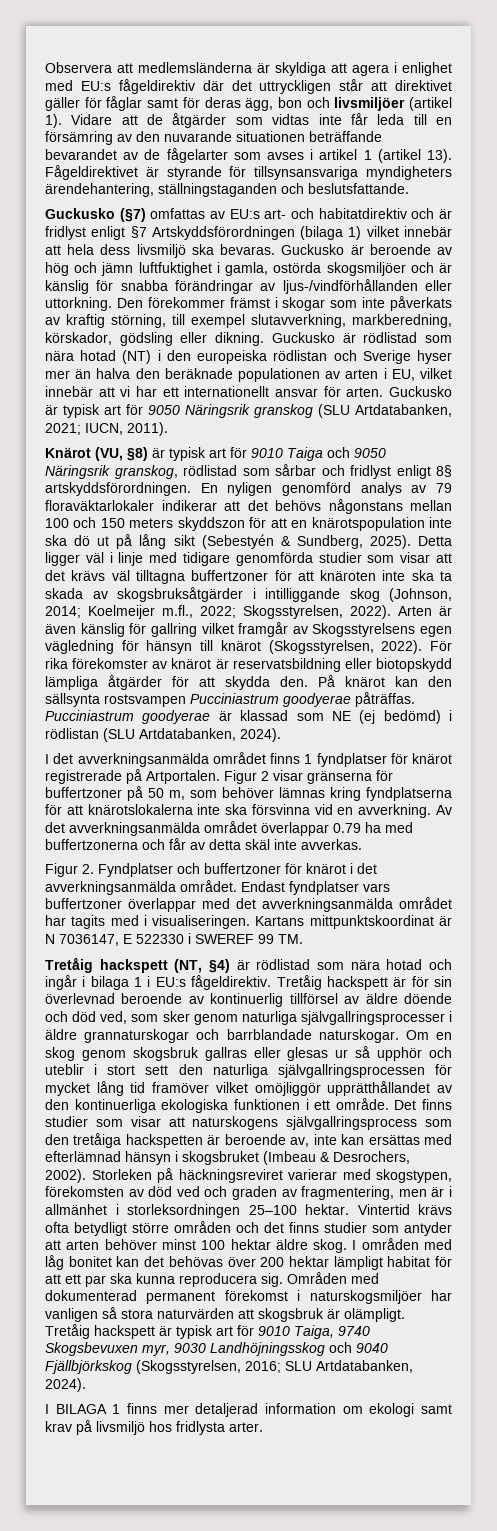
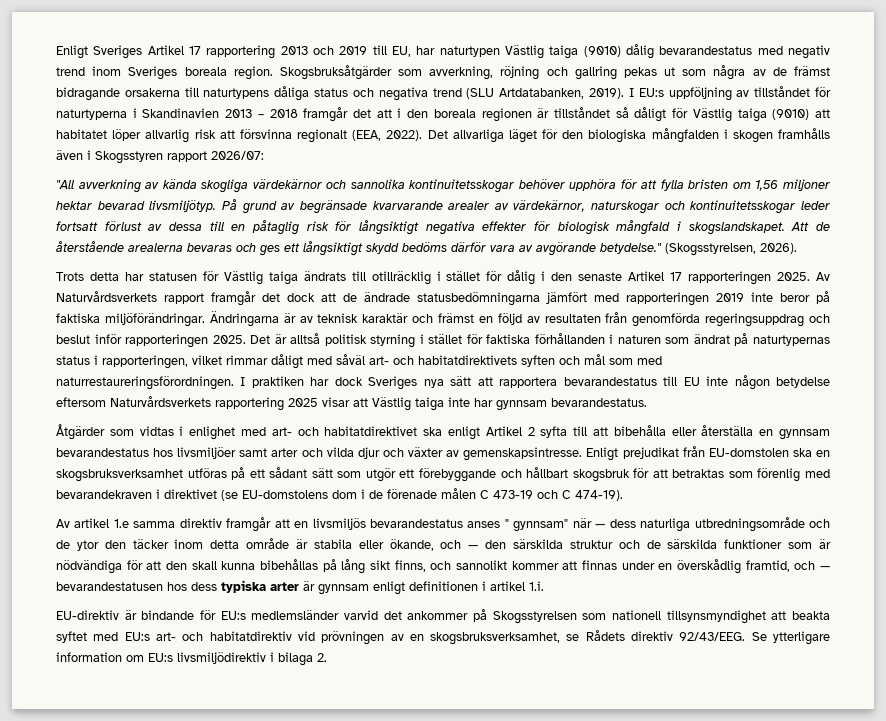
- Observera att medlemsländerna är skyldiga att agera i enlighet med EU:s fågeldirektiv där det uttryckligen står att direktivet gäller för fåglar samt för deras ägg, bon och livsmiljöer (artikel 1). Vidare att de åtgärder som vidtas inte får leda till en försämring av den nuvarande situationen beträffande bevarandet av de fågelarter som avses i artikel 1 (artikel 13). Fågeldirektivet är styrande för tillsynsansvariga myndigheters ärendehantering, ställningstaganden och beslutsfattande.
- Guckusko (§7) omfattas av EU:s art- och habitatdirektiv och är fridlyst enligt §7 Artskyddsförordningen (bilaga 1) vilket innebär att hela dess livsmiljö ska bevaras. Guckusko är beroende av hög och jämn luftfuktighet i gamla, ostörda skogsmiljöer och är känslig för snabba förändringar av ljus-/vindförhållanden eller uttorkning. Den förekommer främst i skogar som inte påverkats av kraftig störning, till exempel slutavverkning, markberedning, körskador, gödsling eller dikning. Guckusko är rödlistad som nära hotad (NT) i den europeiska rödlistan och Sverige hyser mer än halva den beräknade populationen av arten i EU, vilket innebär att vi har ett internationellt ansvar för arten. Guckusko är typisk art för 9050 Näringsrik granskog (SLU Artdatabanken, 2021; IUCN, 2011).
- Knärot (VU, §8) är typisk art för 9010 Taiga och 9050 Näringsrik granskog, rödlistad som sårbar och fridlyst enligt 8§ artskyddsförordningen. En nyligen genomförd analys av 79 floraväktarlokaler indikerar att det behövs någonstans mellan 100 och 150 meters skyddszon för att en knärotspopulation inte ska dö ut på lång sikt (Sebestyén & Sundberg, 2025). Detta ligger väl i linje med tidigare genomförda studier som visar att det krävs väl tilltagna buffertzoner för att knäroten inte ska ta skada av skogsbruksåtgärder i intilliggande skog (Johnson, 2014; Koelmeijer m.fl., 2022; Skogsstyrelsen, 2022). Arten är även känslig för gallring vilket framgår av Skogsstyrelsens egen vägledning för hänsyn till knärot (Skogsstyrelsen, 2022). För rika förekomster av knärot är reservatsbildning eller biotopskydd lämpliga åtgärder för att skydda den. På knärot kan den sällsynta rostsvampen Pucciniastrum goodyerae påträffas. Pucciniastrum goodyerae är klassad som NE (ej bedömd) i rödlistan (SLU Artdatabanken, 2024).
- I det avverkningsanmälda området finns 1 fyndplatser för knärot registrerade på Artportalen. Figur 2 visar gränserna för buffertzoner på 50 m, som behöver lämnas kring fyndplatserna för att knärotslokalerna inte ska försvinna vid en avverkning. Av det avverkningsanmälda området överlappar 0.79 ha med buffertzonerna och får av detta skäl inte avverkas.
- Figur 2. Fyndplatser och buffertzoner för knärot i det avverkningsanmälda området. Endast fyndplatser vars buffertzoner överlappar med det avverkningsanmälda området har tagits med i visualiseringen. Kartans mittpunktskoordinat är N 7036147, E 522330 i SWEREF 99 TM.
- Tretåig hackspett (NT, §4) är rödlistad som nära hotad och ingår i bilaga 1 i EU:s fågeldirektiv. Tretåig hackspett är för sin överlevnad beroende av kontinuerlig tillförsel av äldre döende och död ved, som sker genom naturliga självgallringsprocesser i äldre grannaturskogar och barrblandade naturskogar. Om en skog genom skogsbruk gallras eller glesas ur så upphör och uteblir i stort sett den naturliga självgallringsprocessen för mycket lång tid framöver vilket omöjliggör upprätthållandet av den kontinuerliga ekologiska funktionen i ett område. Det finns studier som visar att naturskogens självgallringsprocess som den tretåiga hackspetten är beroende av, inte kan ersättas med efterlämnad hänsyn i skogsbruket (Imbeau & Desrochers, 2002). Storleken på häckningsreviret varierar med skogstypen, förekomsten av död ved och graden av fragmentering, men är i allmänhet i storleksordningen 25–100 hektar. Vintertid krävs ofta betydligt större områden och det finns studier som antyder att arten behöver minst 100 hektar äldre skog. I områden med låg bonitet kan det behövas över 200 hektar lämpligt habitat för att ett par ska kunna reproducera sig. Områden med dokumenterad permanent förekomst i naturskogsmiljöer har vanligen så stora naturvärden att skogsbruk är olämpligt. Tretåig hackspett är typisk art för 9010 Taiga, 9740 Skogsbevuxen myr, 9030 Landhöjningsskog och 9040 Fjällbjörkskog (Skogsstyrelsen, 2016; SLU Artdatabanken, 2024).
- I BILAGA 1 finns mer detaljerad information om ekologi samt krav på livsmiljö hos fridlysta arter.
+ Enligt Sveriges Artikel 17 rapportering 2013 och 2019 till EU, har naturtypen Västlig taiga (9010) dålig bevarandestatus med negativ trend inom Sveriges boreala region. Skogsbruksåtgärder som avverkning, röjning och gallring pekas ut som några av de främst bidragande orsakerna till naturtypens dåliga status och negativa trend (SLU Artdatabanken, 2019). I EU:s uppföljning av tillståndet för naturtyperna i Skandinavien 2013 – 2018 framgår det att i den boreala regionen är tillståndet så dåligt för Västlig taiga (9010) att habitatet löper allvarlig risk att försvinna regionalt (EEA, 2022). Det allvarliga läget för den biologiska mångfalden i skogen framhålls även i Skogsstyren rapport 2026/07:
+ "All avverkning av kända skogliga värdekärnor och sannolika kontinuitetsskogar behöver upphöra för att fylla bristen om 1,56 miljoner hektar bevarad livsmiljötyp. På grund av begränsade kvarvarande arealer av värdekärnor, naturskogar och kontinuitetsskogar leder fortsatt förlust av dessa till en påtaglig risk för långsiktigt negativa effekter för biologisk mångfald i skogslandskapet. Att de återstående arealerna bevaras och ges ett långsiktigt skydd bedöms därför vara av avgörande betydelse." (Skogsstyrelsen, 2026).
+ Trots detta har statusen för Västlig taiga ändrats till otillräcklig i stället för dålig i den senaste Artikel 17 rapporteringen 2025. Av Naturvårdsverkets rapport framgår det dock att de ändrade statusbedömningarna jämfört med rapporteringen 2019 inte beror på faktiska miljöförändringar. Ändringarna är av teknisk karaktär och främst en följd av resultaten från genomförda regeringsuppdrag och beslut inför rapporteringen 2025. Det är alltså politisk styrning i stället för faktiska förhållanden i naturen som ändrat på naturtypernas status i rapporteringen, vilket rimmar dåligt med såväl art- och habitatdirektivets syften och mål som med naturrestaureringsförordningen. I praktiken har dock Sveriges nya sätt att rapportera bevarandestatus till EU inte någon betydelse eftersom Naturvårdsverkets rapportering 2025 visar att Västlig taiga inte har gynnsam bevarandestatus.
+ Åtgärder som vidtas i enlighet med art- och habitatdirektivet ska enligt Artikel 2 syfta till att bibehålla eller återställa en gynnsam bevarandestatus hos livsmiljöer samt arter och vilda djur och växter av gemenskapsintresse. Enligt prejudikat från EU-domstolen ska en skogsbruksverksamhet utföras på ett sådant sätt som utgör ett förebyggande och hållbart skogsbruk för att betraktas som förenlig med bevarandekraven i direktivet (se EU-domstolens dom i de förenade målen C 473-19 och C 474-19).
+ Av artikel 1.e samma direktiv framgår att en livsmiljös bevarandestatus anses " gynnsam" när — dess naturliga utbredningsområde och de ytor den täcker inom detta område är stabila eller ökande, och — den särskilda struktur och de särskilda funktioner som är nödvändiga för att den skall kunna bibehållas på lång sikt finns, och sannolikt kommer att finnas under en överskådlig framtid, och — bevarandestatusen hos dess typiska arter är gynnsam enligt definitionen i artikel 1.i.
+ EU-direktiv är bindande för EU:s medlemsländer varvid det ankommer på Skogsstyrelsen som nationell tillsynsmyndighet att beakta syftet med EU:s art- och habitatdirektiv vid prövningen av en skogsbruksverksamhet, se Rådets direktiv 92/43/EEG. Se ytterligare information om EU:s livsmiljödirektiv i bilaga 2.

